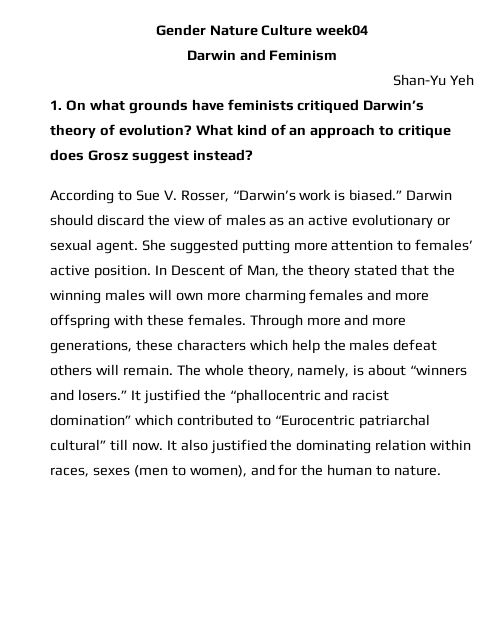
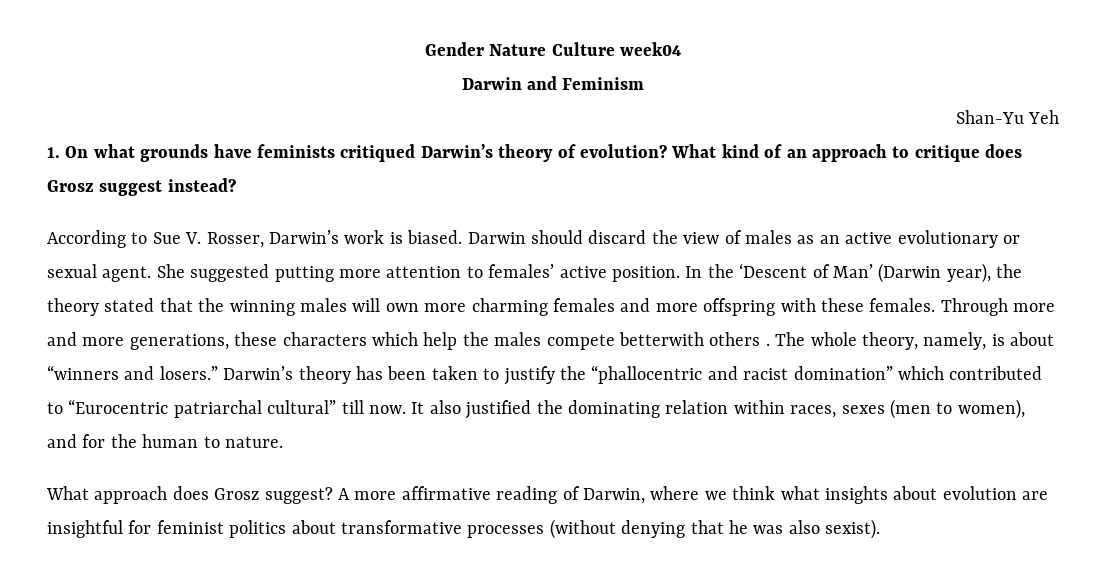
- According to Sue V. Rosser, “Darwin’s work is biased.”
+ According to Sue V. Rosser, Darwin’s work is biased.
- In Descent of Man, the theory stated that the winning males will own more charming females and more offspring with these females.
+ In the ‘Descent of Man’ (Darwin year), the theory stated that the winning males will own more charming females and more offspring with these females.
- Through more and more generations, these characters which help the males defeat others will remain.
+ Through more and more generations, these characters which help the males compete betterwith others .
- It justified the “phallocentric and racist domination” which contributed to “Eurocentric patriarchal cultural” till now.
+ Darwin’s theory has been taken to justify the “phallocentric and racist domination” which contributed to “Eurocentric patriarchal cultural” till now.
+ What approach does Grosz suggest? A more affirmative reading of Darwin, where we think what insights about evolution are insightful for feminist politics about transformative processes (without denying that he was also sexist).

